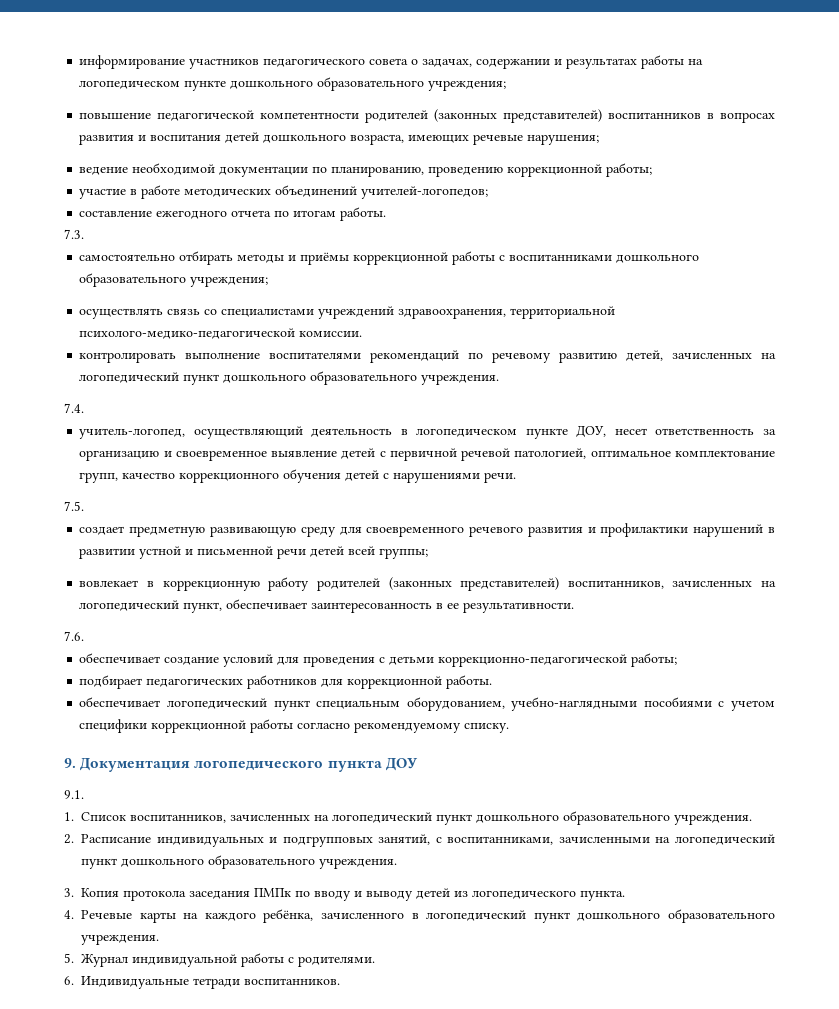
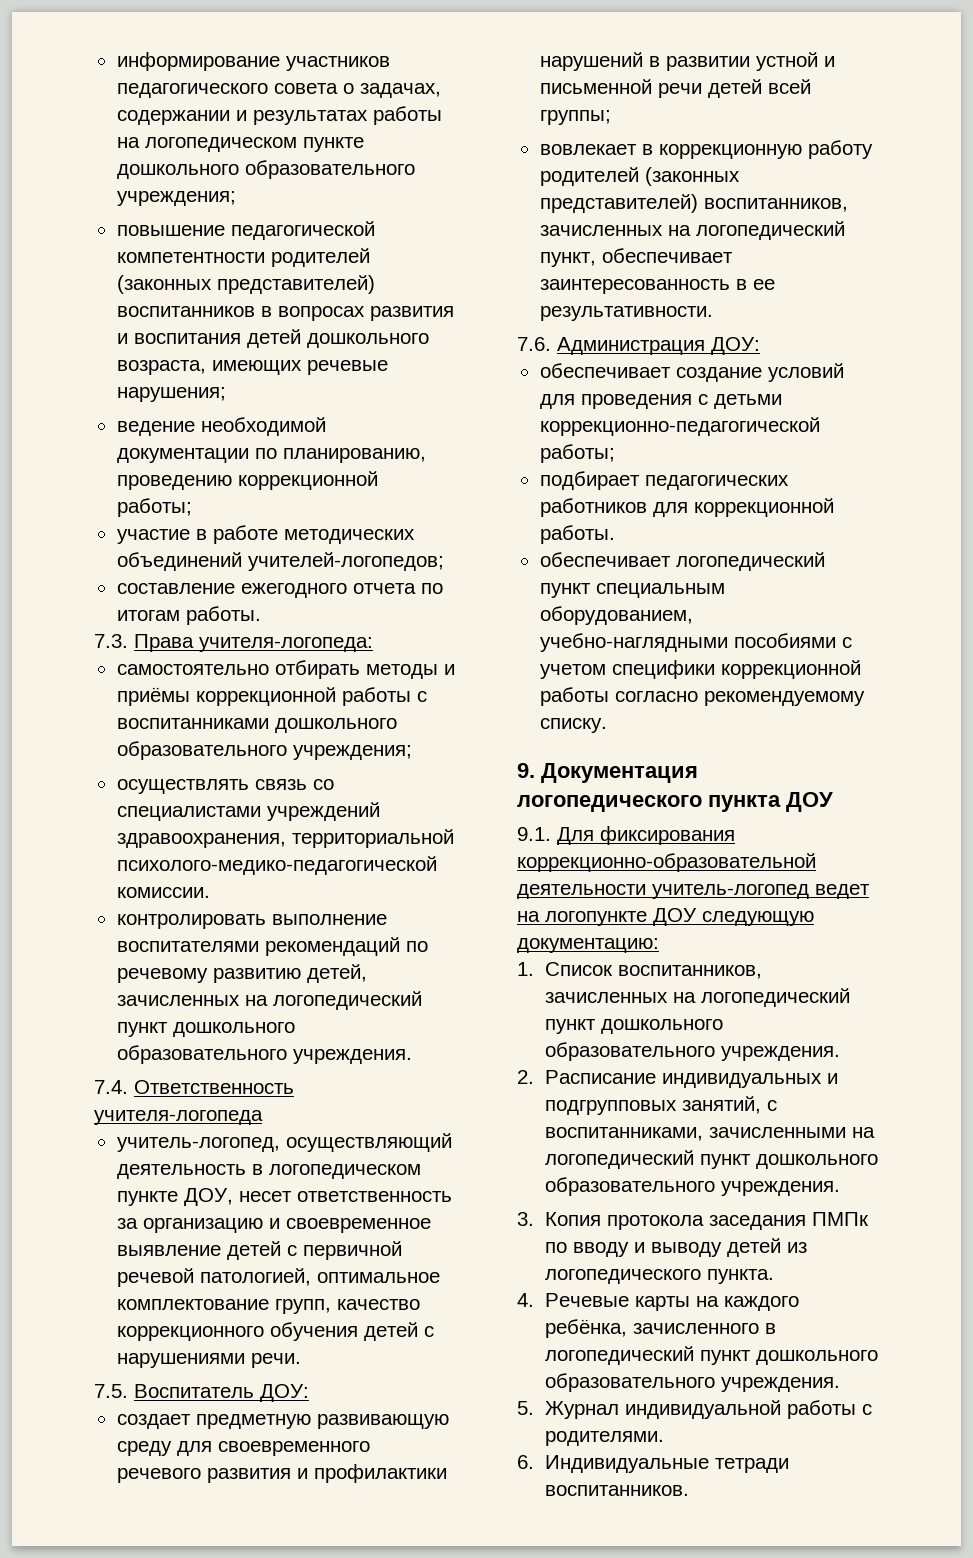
- 7.3.
+ 7.3. Права учителя-логопеда:
- 7.4.
+ 7.4. Ответственность учителя-логопеда
- 7.5.
+ 7.5. Воспитатель ДОУ:
- 7.6.
+ 7.6. Администрация ДОУ:
- 9.1.
+ 9.1. Для фиксирования коррекционно-образовательной деятельности учитель-логопед ведет на логопункте ДОУ следующую документацию:

